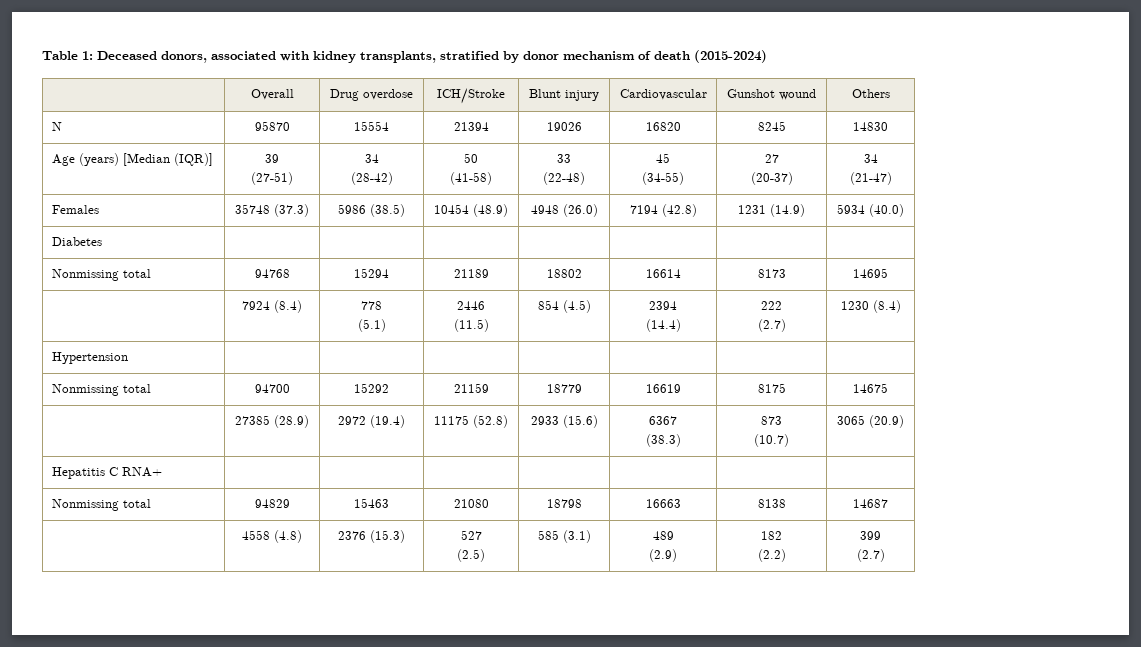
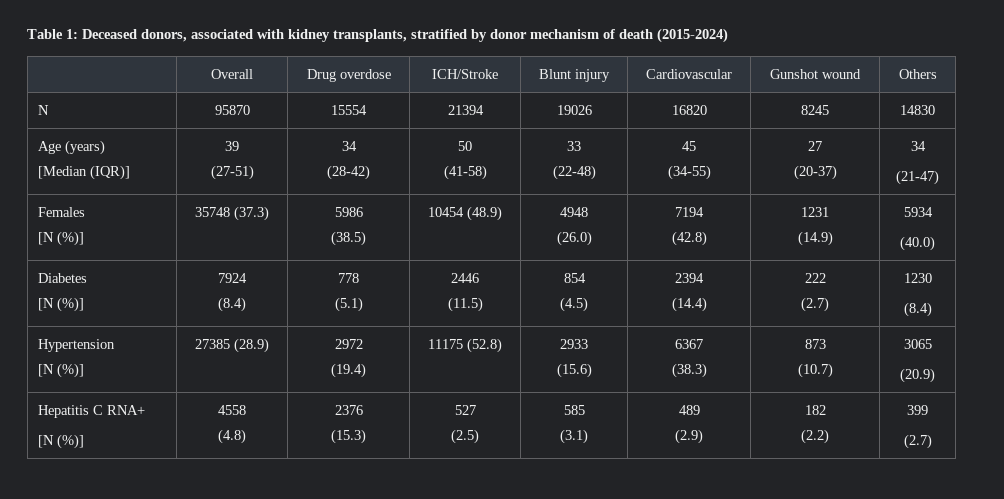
- Age (years) [Median (IQR)] | 39
+ Age (years)
+ [Median (IQR)] | 39
- Females | 35748 (37.3) | 5986 (38.5) | 10454 (48.9) | 4948 (26.0) | 7194 (42.8) | 1231 (14.9) | 5934 (40.0)
+ Females
+ [N (%)] | 35748 (37.3) | 5986
+ (38.5) | 10454 (48.9) | 4948
+ (26.0) | 7194
+ (42.8) | 1231
+ (14.9) | 5934
+ (40.0)
- Diabetes | | | | | | |
- Nonmissing total | 94768 | 15294 | 21189 | 18802 | 16614 | 8173 | 14695
- | 7924 (8.4) | 778
+ Diabetes
+ [N (%)] | 7924
+ (8.4) | 778
  (5.1) | 2446
- (11.5) | 854 (4.5) | 2394
+ (11.5) | 854
+ (4.5) | 2394
  (14.4) | 222
- (2.7) | 1230 (8.4)
+ (2.7) | 1230
+ (8.4)
- Hypertension | | | | | | |
- Nonmissing total | 94700 | 15292 | 21159 | 18779 | 16619 | 8175 | 14675
- | 27385 (28.9) | 2972 (19.4) | 11175 (52.8) | 2933 (15.6) | 6367
+ Hypertension
+ [N (%)] | 27385 (28.9) | 2972
+ (19.4) | 11175 (52.8) | 2933
+ (15.6) | 6367
  (38.3) | 873
- (10.7) | 3065 (20.9)
+ (10.7) | 3065
+ (20.9)
- Hepatitis C RNA+ | | | | | | |
- Nonmissing total | 94829 | 15463 | 21080 | 18798 | 16663 | 8138 | 14687
- | 4558 (4.8) | 2376 (15.3) | 527
- (2.5) | 585 (3.1) | 489
+ Hepatitis C RNA+
+ [N (%)] | 4558
+ (4.8) | 2376
+ (15.3) | 527
+ (2.5) | 585
+ (3.1) | 489

